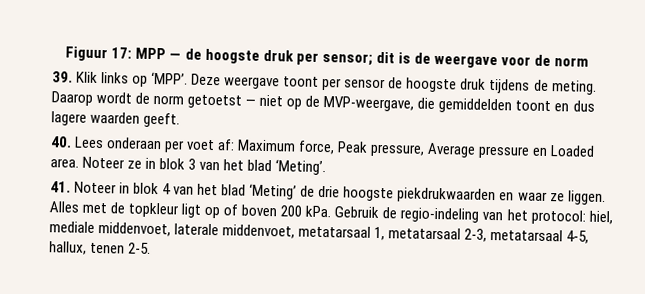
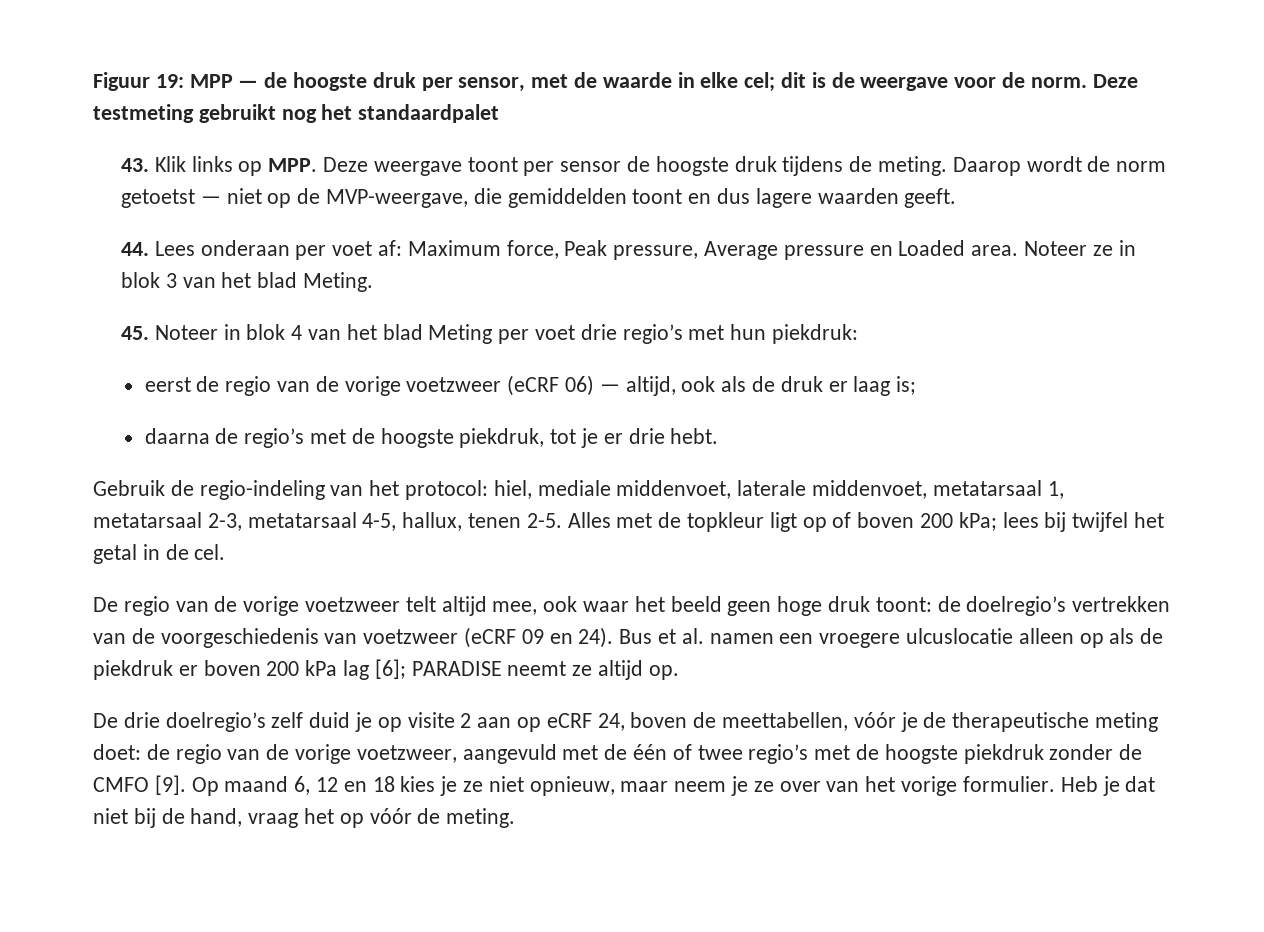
- Figuur 17: MPP — de hoogste druk per sensor; dit is de weergave voor de norm
- 39. Klik links op ‘MPP’. Deze weergave toont per sensor de hoogste druk tijdens de meting.
+ Figuur 19: MPP — de hoogste druk per sensor, met de waarde in elke cel; dit is de weergave voor de norm. Deze testmeting gebruikt nog het standaardpalet
+ 43. Klik links op MPP. Deze weergave toont per sensor de hoogste druk tijdens de meting.
- 40. Lees onderaan per voet af: Maximum force, Peak pressure, Average pressure en Loaded area.
+ 44. Lees onderaan per voet af: Maximum force, Peak pressure, Average pressure en Loaded area.
- Noteer ze in blok 3 van het blad ‘Meting’.
- 41. Noteer in blok 4 van het blad ‘Meting’ de drie hoogste piekdrukwaarden en waar ze liggen. Alles met de topkleur ligt op of boven 200 kPa. Gebruik de regio-indeling van het protocol: hiel, mediale middenvoet, laterale middenvoet, metatarsaal 1, metatarsaal 2-3, metatarsaal 4-5, hallux, tenen 2-5.
+ Noteer ze in blok 3 van het blad Meting.
+ 45. Noteer in blok 4 van het blad Meting per voet drie regio’s met hun piekdruk:
+ eerst de regio van de vorige voetzweer (eCRF 06) — altijd, ook als de druk er laag is;
+ daarna de regio’s met de hoogste piekdruk, tot je er drie hebt.
+ Gebruik de regio-indeling van het protocol: hiel, mediale middenvoet, laterale middenvoet, metatarsaal 1, metatarsaal 2-3, metatarsaal 4-5, hallux, tenen 2-5.
+ Alles met de topkleur ligt op of boven 200 kPa; lees bij twijfel het getal in de cel.
+ De regio van de vorige voetzweer telt altijd mee, ook waar het beeld geen hoge druk toont: de doelregio’s vertrekken van de voorgeschiedenis van voetzweer (eCRF 09 en 24). Bus et al. namen een vroegere ulcuslocatie alleen op als de piekdruk er boven 200 kPa lag [6]; PARADISE neemt ze altijd op.
+ De drie doelregio’s zelf duid je op visite 2 aan op eCRF 24, boven de meettabellen, vóór je de therapeutische meting doet: de regio van de vorige voetzweer, aangevuld met de één of twee regio’s met de hoogste piekdruk zonder de CMFO [9]. Op maand 6, 12 en 18 kies je ze niet opnieuw, maar neem je ze over van het vorige formulier. Heb je dat niet bij de hand, vraag het op vóór de meting.

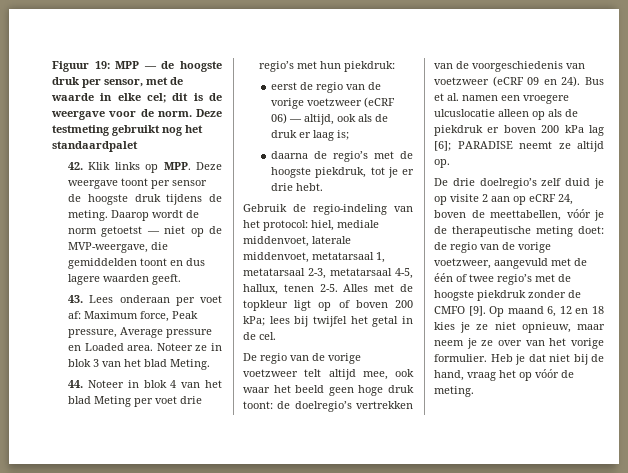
- 43. Klik links op MPP. Deze weergave toont per sensor de hoogste druk tijdens de meting.
+ 42. Klik links op MPP. Deze weergave toont per sensor de hoogste druk tijdens de meting.
- 44. Lees onderaan per voet af: Maximum force, Peak pressure, Average pressure en Loaded area.
+ 43. Lees onderaan per voet af: Maximum force, Peak pressure, Average pressure en Loaded area.
- 45. Noteer in blok 4 van het blad Meting per voet drie regio’s met hun piekdruk:
+ 44. Noteer in blok 4 van het blad Meting per voet drie regio’s met hun piekdruk:

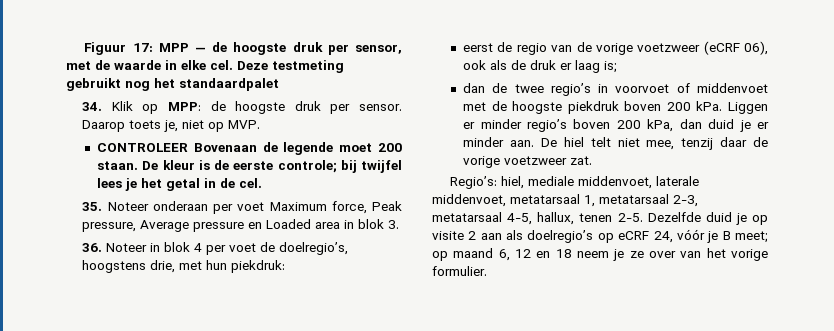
- Figuur 19: MPP — de hoogste druk per sensor, met de waarde in elke cel; dit is de weergave voor de norm.
+ Figuur 17: MPP — de hoogste druk per sensor, met de waarde in elke cel.
- 42. Klik links op MPP. Deze weergave toont per sensor de hoogste druk tijdens de meting. Daarop wordt de norm getoetst — niet op de MVP-weergave, die gemiddelden toont en dus lagere waarden geeft.
- 43. Lees onderaan per voet af: Maximum force, Peak pressure, Average pressure en Loaded area. Noteer ze in blok 3 van het blad Meting.
- 44. Noteer in blok 4 van het blad Meting per voet drie regio’s met hun piekdruk:
+ 34. Klik op MPP: de hoogste druk per sensor. Daarop toets je, niet op MVP.
+ CONTROLEER Bovenaan de legende moet 200 staan. De kleur is de eerste controle; bij twijfel lees je het getal in de cel.
+ 35. Noteer onderaan per voet Maximum force, Peak pressure, Average pressure en Loaded area in blok 3.
+ 36. Noteer in blok 4 per voet de doelregio’s, hoogstens drie, met hun piekdruk:
- eerst de regio van de vorige voetzweer (eCRF 06) — altijd, ook als de druk er laag is;
+ eerst de regio van de vorige voetzweer (eCRF 06), ook als de druk er laag is;
- daarna de regio’s met de hoogste piekdruk, tot je er drie hebt.
- Gebruik de regio-indeling van het protocol: hiel, mediale middenvoet, laterale middenvoet, metatarsaal 1, metatarsaal 2-3, metatarsaal 4-5, hallux, tenen 2-5.
+ dan de twee regio’s in voorvoet of middenvoet met de hoogste piekdruk boven 200 kPa. Liggen er minder regio’s boven 200 kPa, dan duid je er minder aan. De hiel telt niet mee, tenzij daar de vorige voetzweer zat.
+ Regio’s: hiel, mediale middenvoet, laterale middenvoet, metatarsaal 1, metatarsaal 2-3, metatarsaal 4-5, hallux, tenen 2-5.
- Alles met de topkleur ligt op of boven 200 kPa; lees bij twijfel het getal in de cel.
- De regio van de vorige voetzweer telt altijd mee, ook waar het beeld geen hoge druk toont: de doelregio’s vertrekken van de voorgeschiedenis van voetzweer (eCRF 09 en 24). Bus et al. namen een vroegere ulcuslocatie alleen op als de piekdruk er boven 200 kPa lag [6]; PARADISE neemt ze altijd op.
- De drie doelregio’s zelf duid je op visite 2 aan op eCRF 24, boven de meettabellen, vóór je de therapeutische meting doet: de regio van de vorige voetzweer, aangevuld met de één of twee regio’s met de hoogste piekdruk zonder de CMFO [9]. Op maand 6, 12 en 18 kies je ze niet opnieuw, maar neem je ze over van het vorige formulier. Heb je dat niet bij de hand, vraag het op vóór de meting.
+ Dezelfde duid je op visite 2 aan als doelregio’s op eCRF 24, vóór je B meet; op maand 6, 12 en 18 neem je ze over van het vorige formulier.

